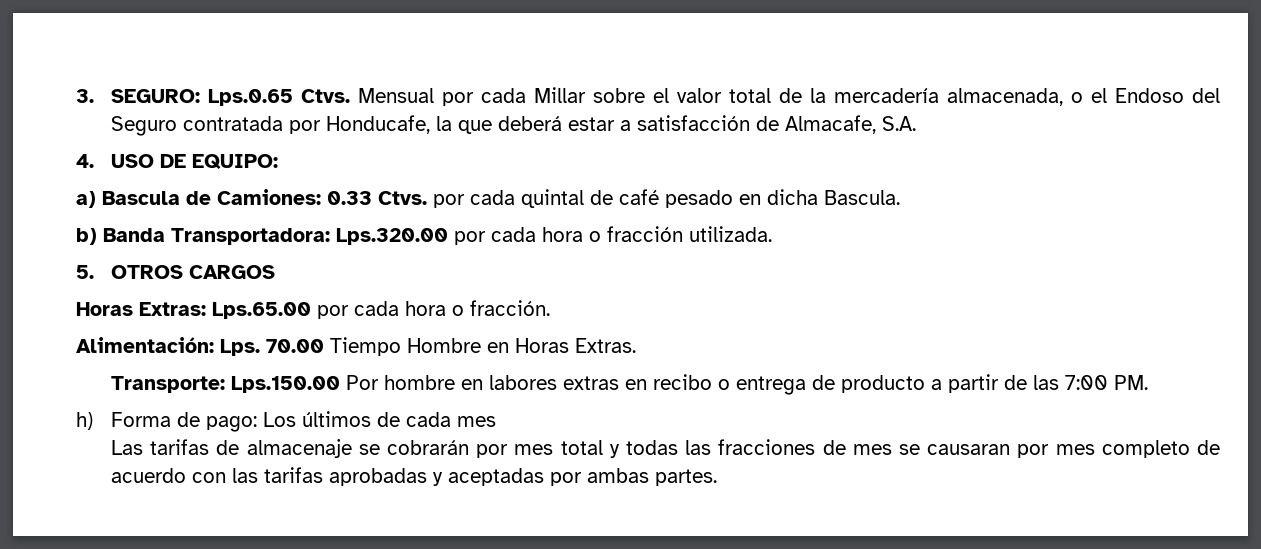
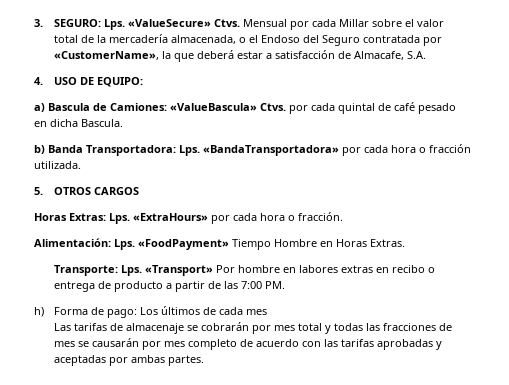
- 3. SEGURO: Lps.0.65 Ctvs.
+ 3. SEGURO: Lps. «ValueSecure» Ctvs.
- Mensual por cada Millar sobre el valor total de la mercadería almacenada, o el Endoso del Seguro contratada por Honducafe, la que deberá estar a satisfacción de Almacafe, S.A.
+ Mensual por cada Millar sobre el valor total de la mercadería almacenada, o el Endoso del Seguro contratada por «CustomerName», la que deberá estar a satisfacción de Almacafe, S.A.
- a) Bascula de Camiones: 0.33 Ctvs. por cada quintal de café pesado en dicha Bascula.
+ a) Bascula de Camiones: «ValueBascula» Ctvs. por cada quintal de café pesado en dicha Bascula.
- b) Banda Transportadora: Lps.320.00 por cada hora o fracción utilizada.
+ b) Banda Transportadora: Lps. «BandaTransportadora» por cada hora o fracción utilizada.
- Horas Extras: Lps.65.00 por cada hora o fracción.
+ Horas Extras: Lps. «ExtraHours» por cada hora o fracción.
- Alimentación: Lps. 70.00 Tiempo Hombre en Horas Extras.
+ Alimentación: Lps. «FoodPayment» Tiempo Hombre en Horas Extras.
- Transporte: Lps.150.00 Por hombre en labores extras en recibo o entrega de producto a partir de las 7:00 PM.
+ Transporte: Lps. «Transport» Por hombre en labores extras en recibo o entrega de producto a partir de las 7:00 PM.
- Las tarifas de almacenaje se cobrarán por mes total y todas las fracciones de mes se causaran por mes completo de acuerdo con las tarifas aprobadas y aceptadas por ambas partes.
+ Las tarifas de almacenaje se cobrarán por mes total y todas las fracciones de mes se causarán por mes completo de acuerdo con las tarifas aprobadas y aceptadas por ambas partes.

